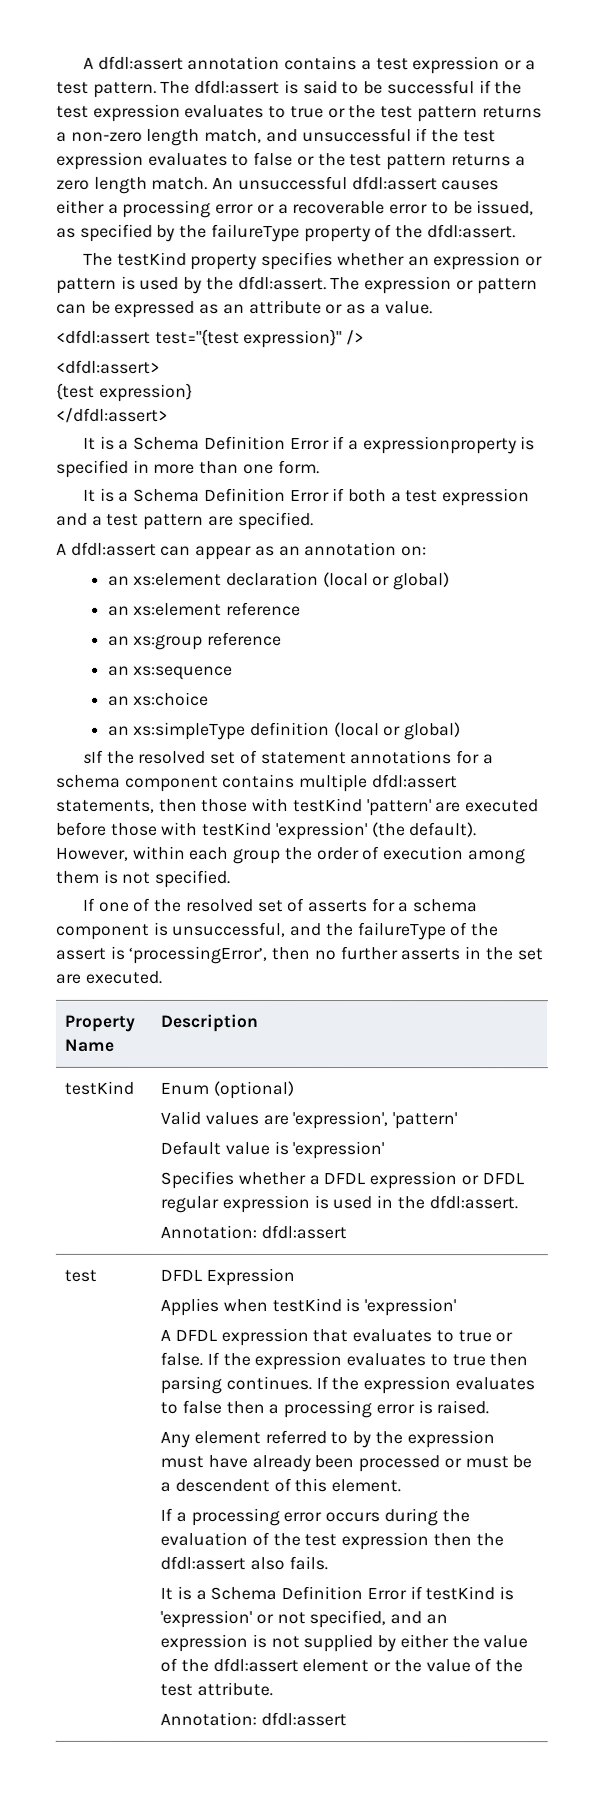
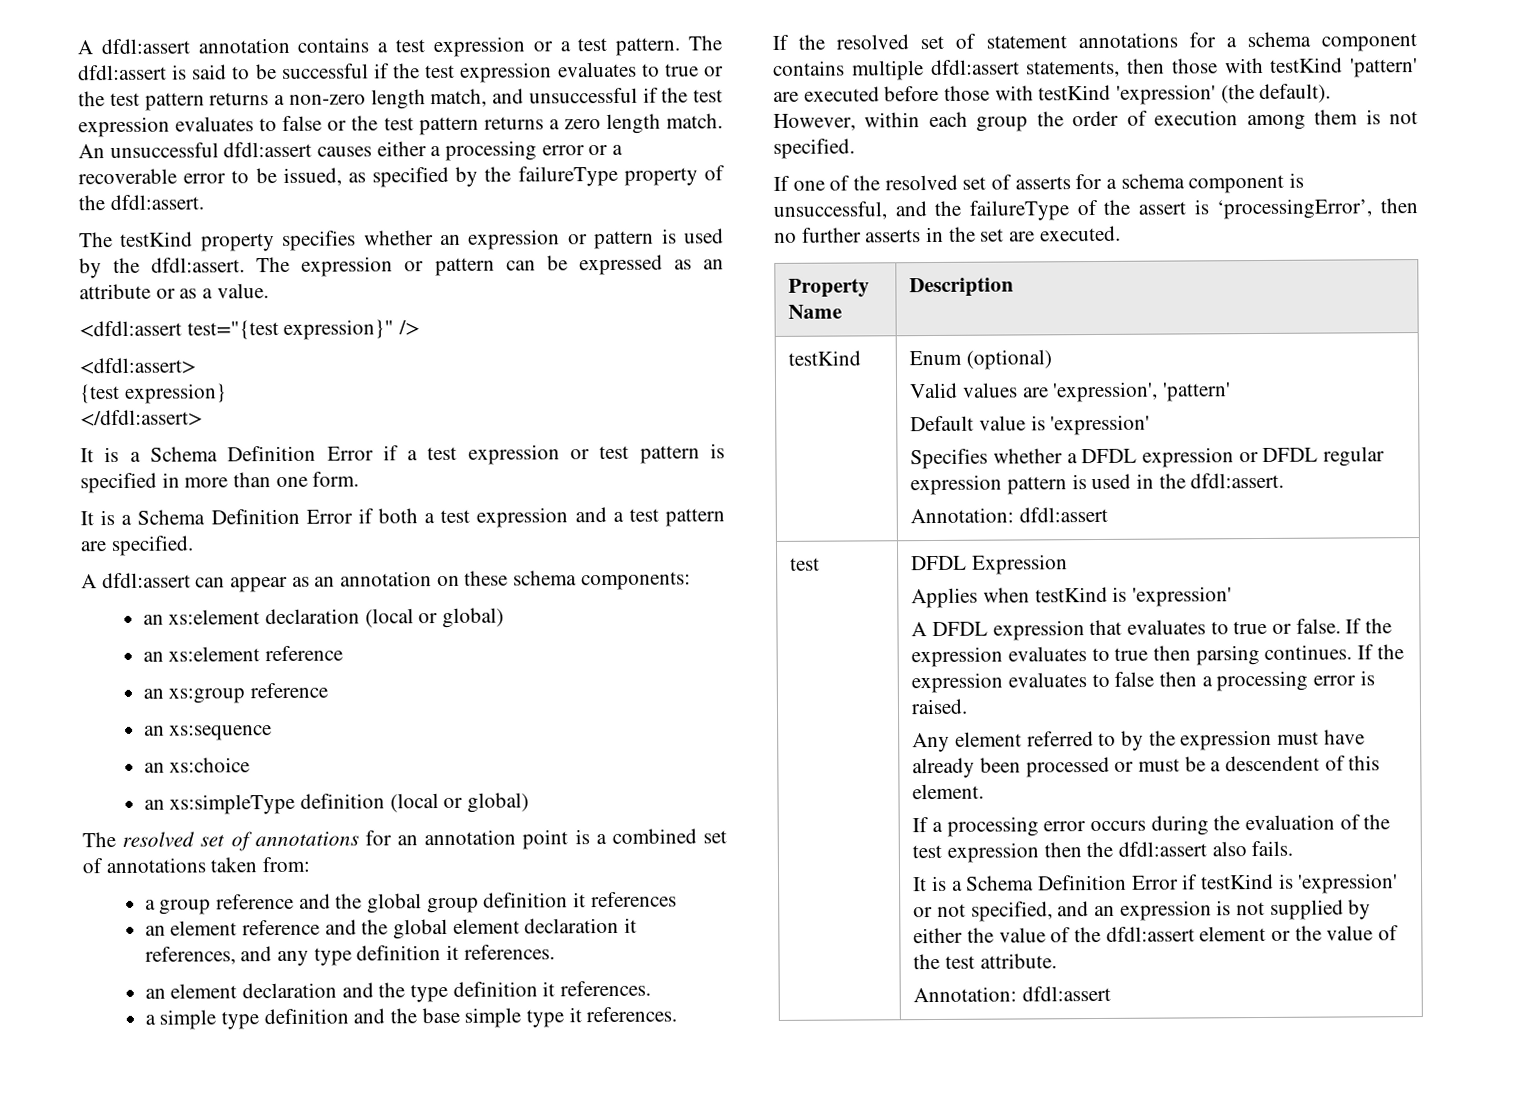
- It is a Schema Definition Error if a expressionproperty is specified in more than one form.
+ It is a Schema Definition Error if a test expression or test pattern is specified in more than one form.
- A dfdl:assert can appear as an annotation on:
+ A dfdl:assert can appear as an annotation on these schema components:
- sIf the resolved set of statement annotations for a schema component contains multiple dfdl:assert statements, then those with testKind 'pattern' are executed before those with testKind 'expression' (the default).
+ The resolved set of annotations for an annotation point is a combined set of annotations taken from:
+ a group reference and the global group definition it references
+ an element reference and the global element declaration it references, and any type definition it references.
+ an element declaration and the type definition it references.
+ a simple type definition and the base simple type it references.
+ If the resolved set of statement annotations for a schema component contains multiple dfdl:assert statements, then those with testKind 'pattern' are executed before those with testKind 'expression' (the default).
  testKind | Enum (optional)
  Valid values are 'expression', 'pattern'
  Default value is 'expression'
- Specifies whether a DFDL expression or DFDL regular expression is used in the dfdl:assert.
+ Specifies whether a DFDL expression or DFDL regular expression pattern is used in the dfdl:assert.

